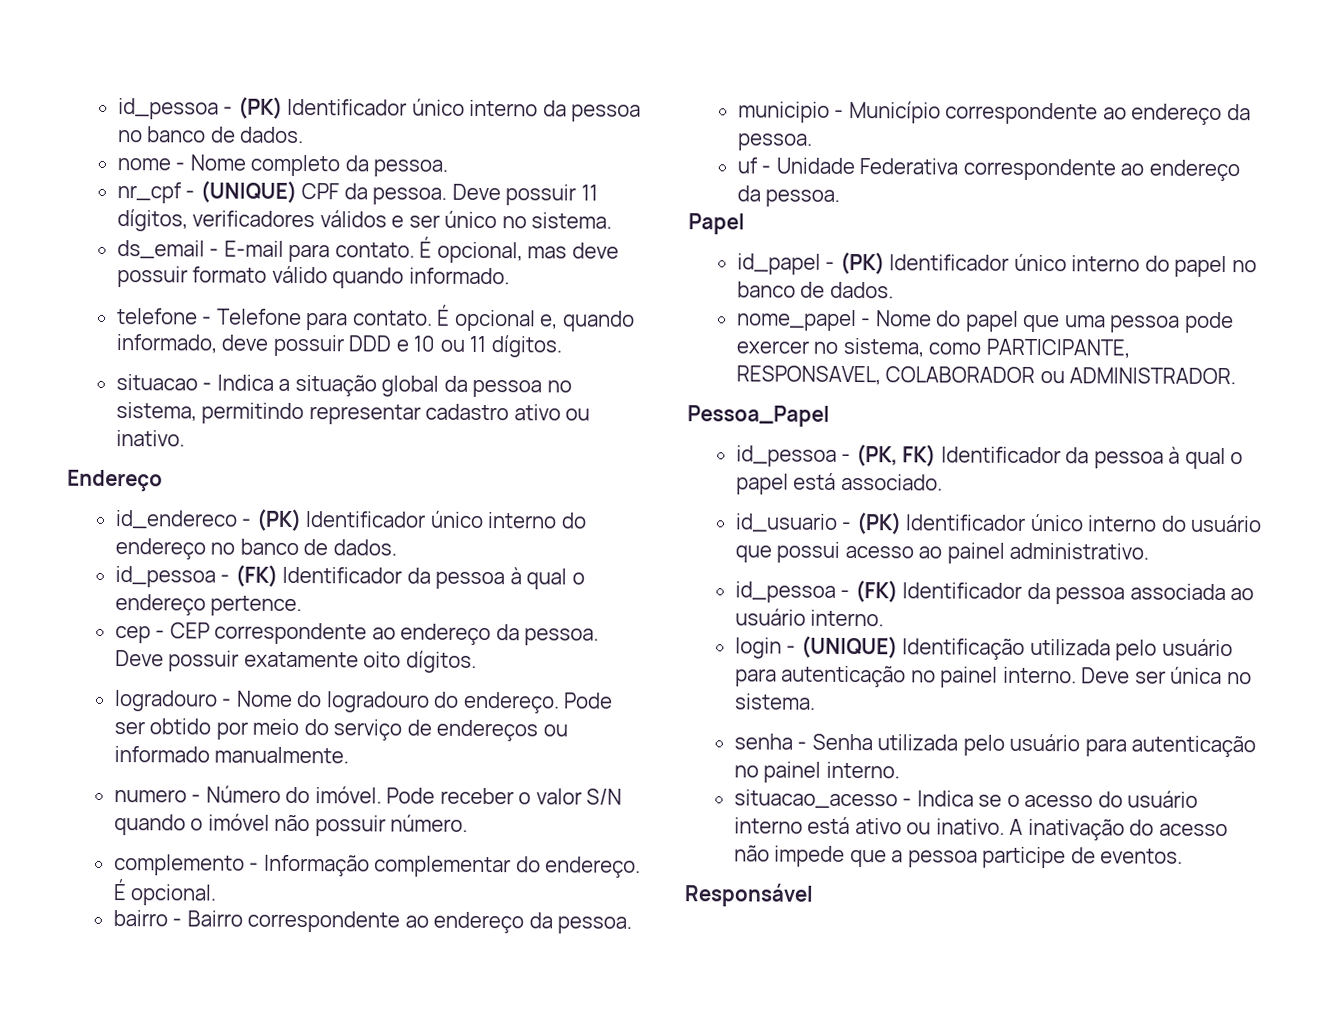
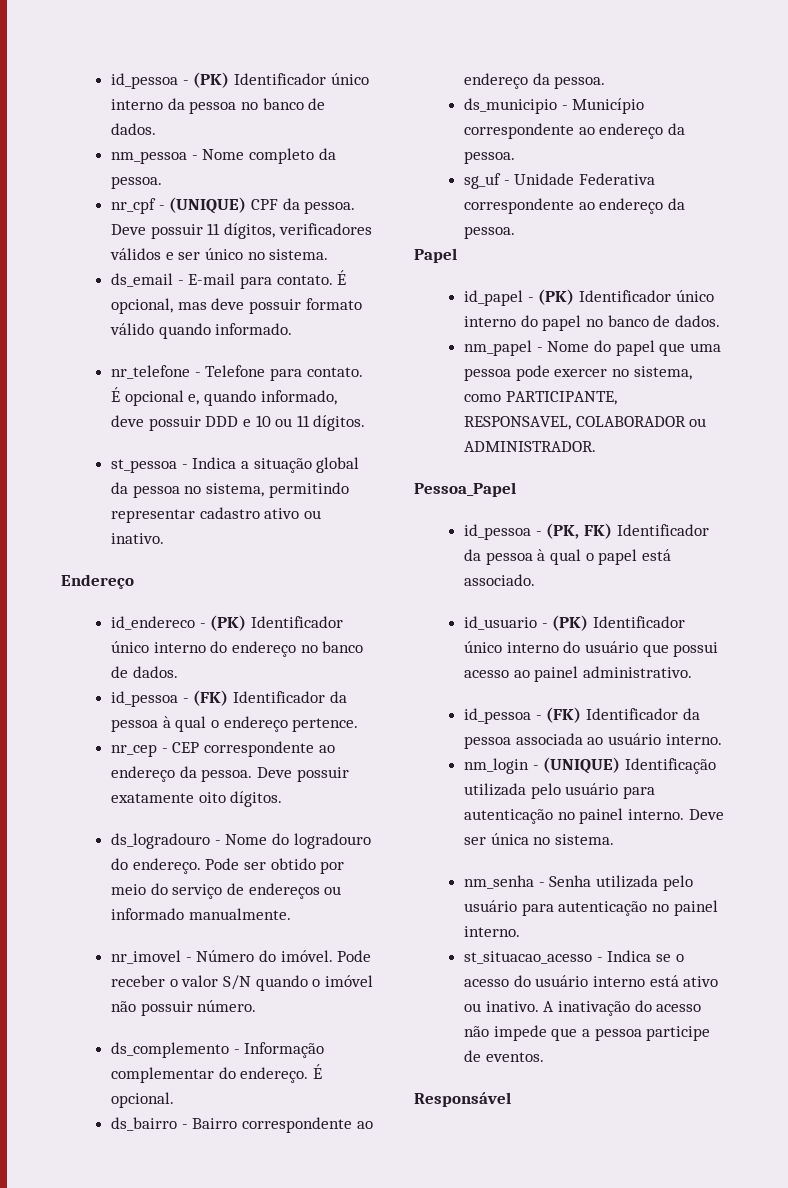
- nome - Nome completo da pessoa.
+ nm_pessoa - Nome completo da pessoa.
- telefone - Telefone para contato.
+ nr_telefone - Telefone para contato.
- situacao - Indica a situação global da pessoa no sistema, permitindo representar cadastro ativo ou inativo.
+ st_pessoa - Indica a situação global da pessoa no sistema, permitindo representar cadastro ativo ou inativo.
- cep - CEP correspondente ao endereço da pessoa.
+ nr_cep - CEP correspondente ao endereço da pessoa.
- logradouro - Nome do logradouro do endereço.
+ ds_logradouro - Nome do logradouro do endereço.
- numero - Número do imóvel.
+ nr_imovel - Número do imóvel.
- complemento - Informação complementar do endereço.
+ ds_complemento - Informação complementar do endereço.
- bairro - Bairro correspondente ao endereço da pessoa.
+ ds_bairro - Bairro correspondente ao endereço da pessoa.
- municipio - Município correspondente ao endereço da pessoa.
+ ds_municipio - Município correspondente ao endereço da pessoa.
- uf - Unidade Federativa correspondente ao endereço da pessoa.
+ sg_uf - Unidade Federativa correspondente ao endereço da pessoa.
- nome_papel - Nome do papel que uma pessoa pode exercer no sistema, como PARTICIPANTE, RESPONSAVEL, COLABORADOR ou ADMINISTRADOR.
+ nm_papel - Nome do papel que uma pessoa pode exercer no sistema, como PARTICIPANTE, RESPONSAVEL, COLABORADOR ou ADMINISTRADOR.
- login - (UNIQUE) Identificação utilizada pelo usuário para autenticação no painel interno.
+ nm_login - (UNIQUE) Identificação utilizada pelo usuário para autenticação no painel interno.
- senha - Senha utilizada pelo usuário para autenticação no painel interno.
+ nm_senha - Senha utilizada pelo usuário para autenticação no painel interno.
- situacao_acesso - Indica se o acesso do usuário interno está ativo ou inativo.
+ st_situacao_acesso - Indica se o acesso do usuário interno está ativo ou inativo.

